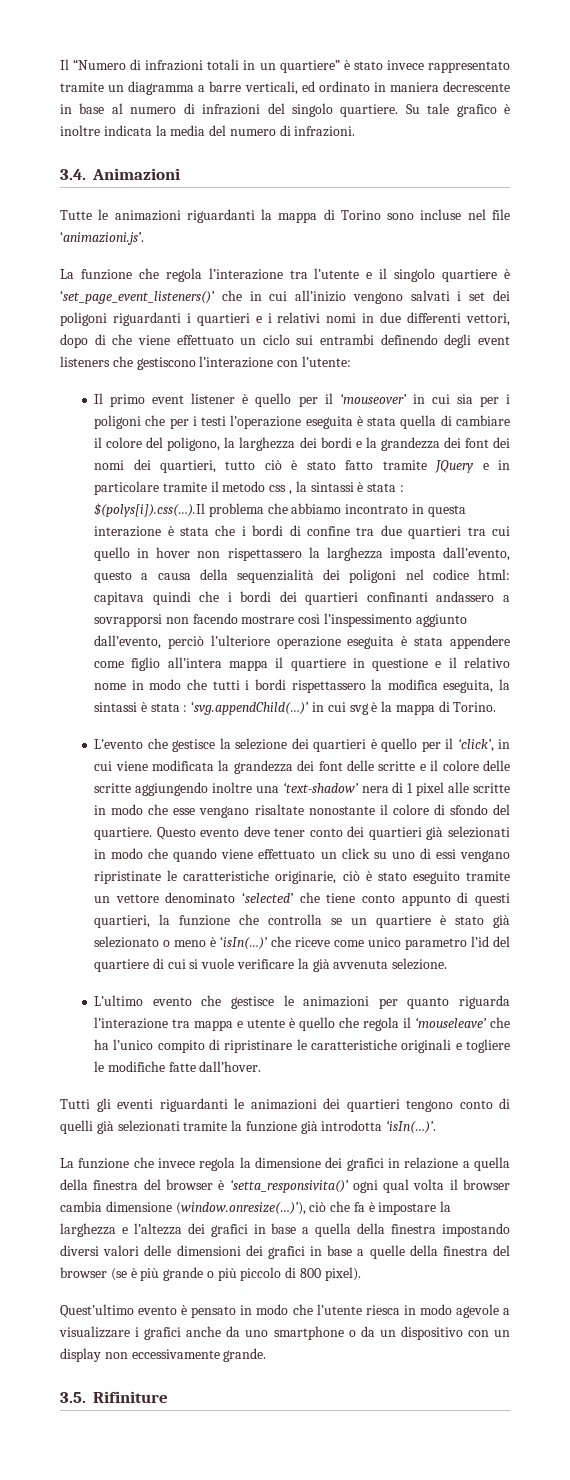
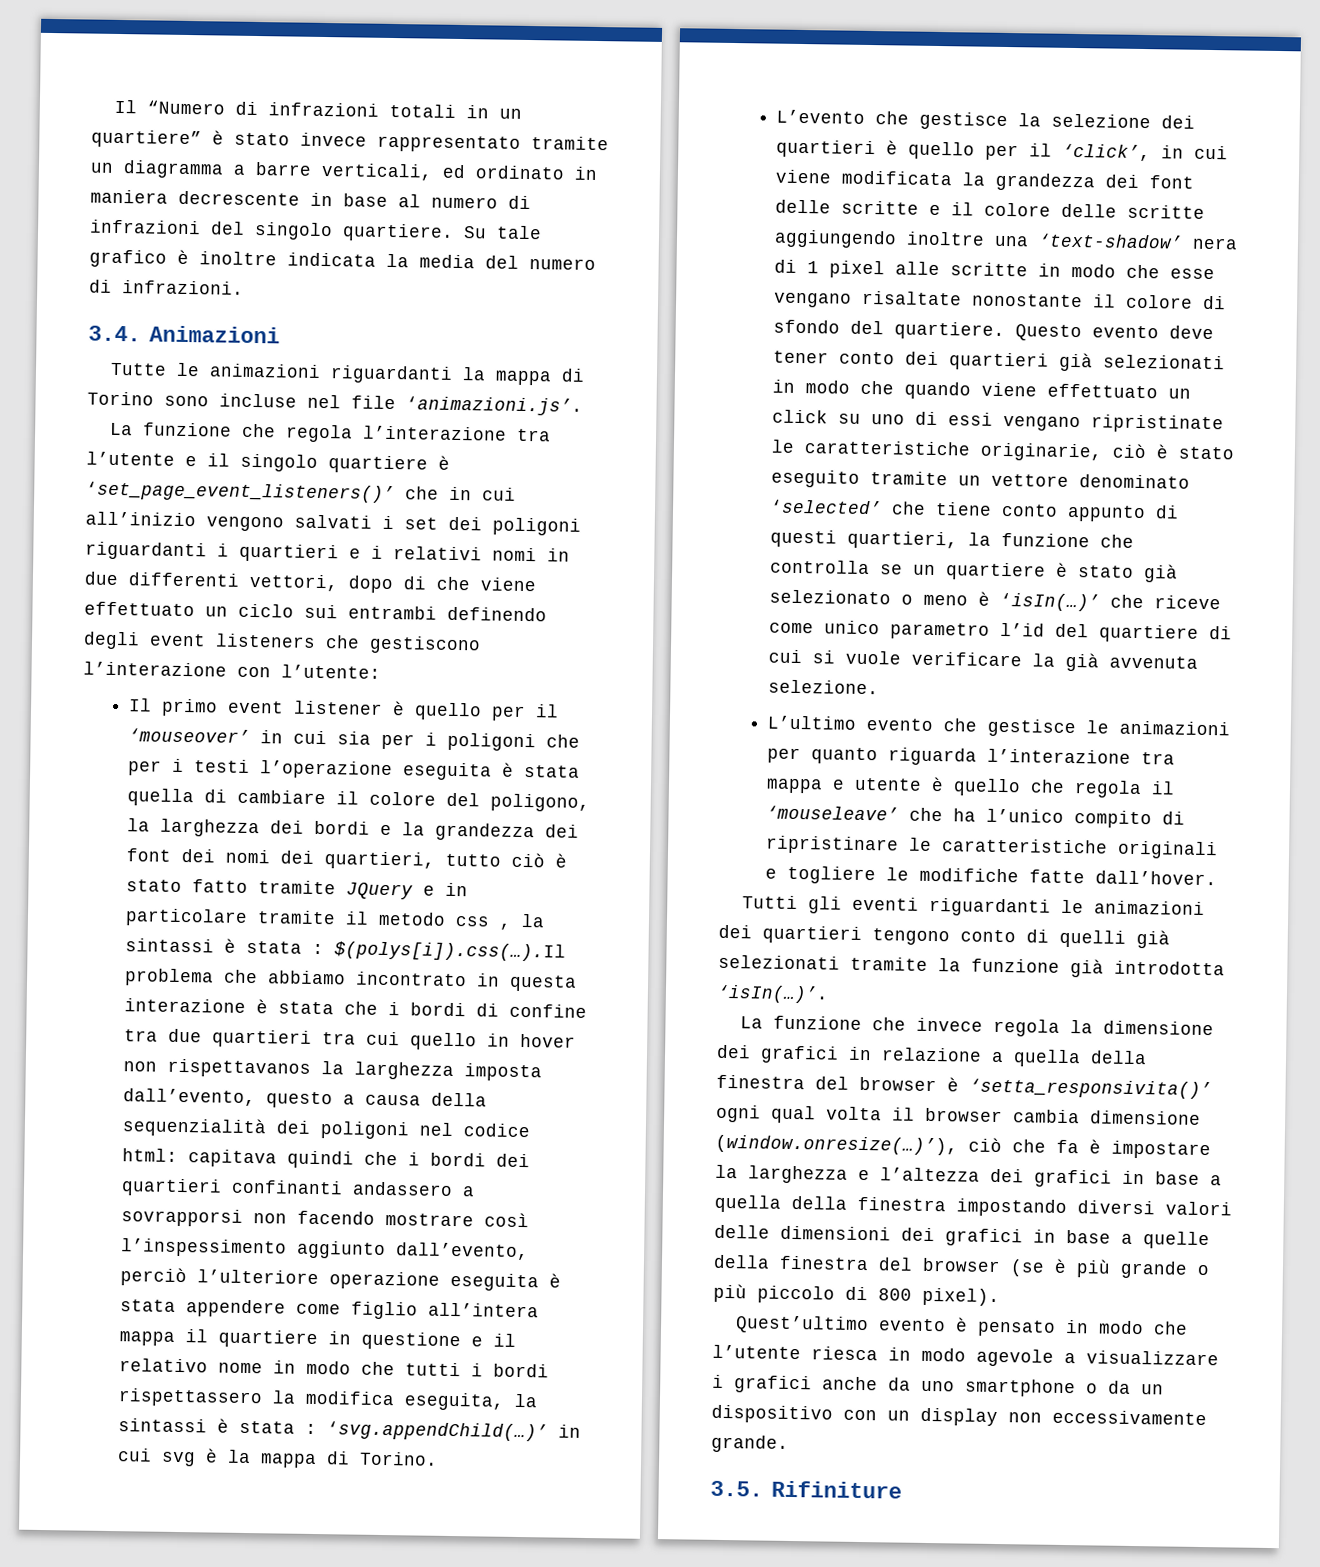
- $(polys[i]).css(…).Il problema che abbiamo incontrato in questa interazione è stata che i bordi di confine tra due quartieri tra cui quello in hover non rispettassero la larghezza imposta dall’evento, questo a causa della sequenzialità dei poligoni nel codice html:
+ $(polys[i]).css(…).Il problema che abbiamo incontrato in questa interazione è stata che i bordi di confine tra due quartieri tra cui quello in hover non rispettavanos la larghezza imposta dall’evento, questo a causa della sequenzialità dei poligoni nel codice html:

